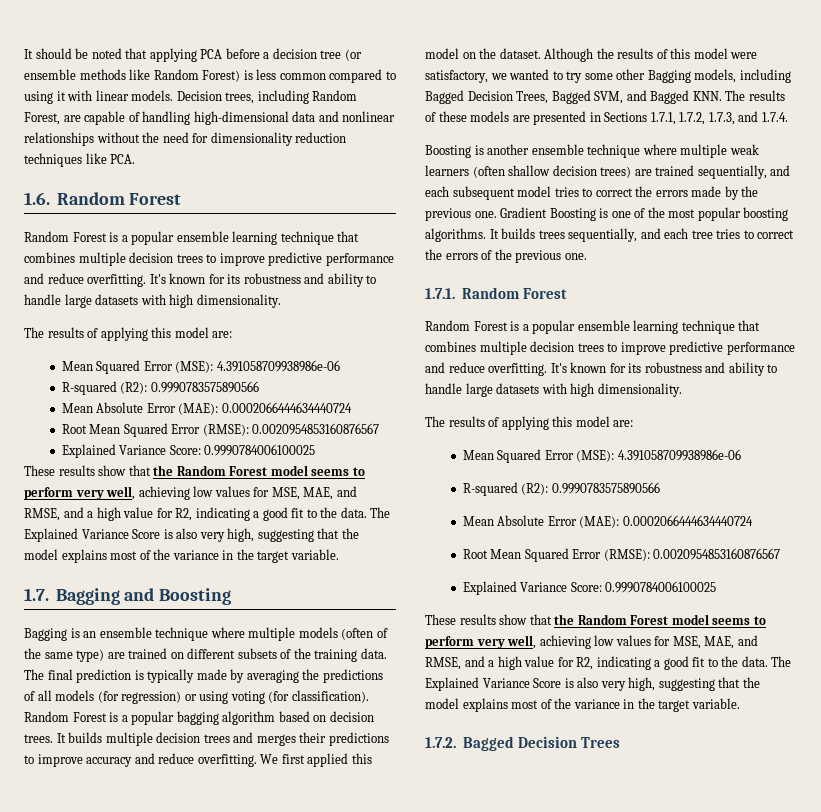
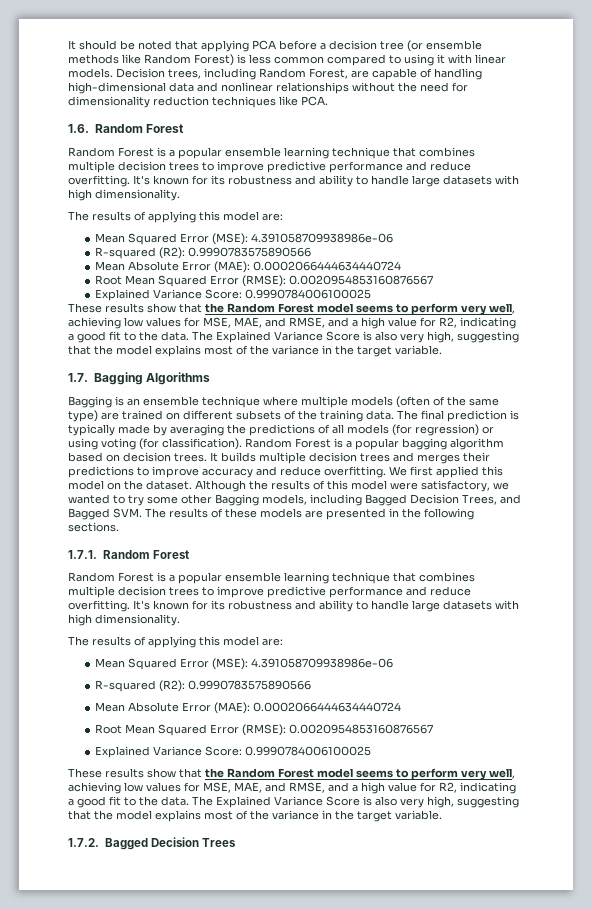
- 1.7. Bagging and Boosting
+ 1.7. Bagging Algorithms
- Although the results of this model were satisfactory, we wanted to try some other Bagging models, including Bagged Decision Trees, Bagged SVM, and Bagged KNN. The results of these models are presented in Sections 1.7.1, 1.7.2, 1.7.3, and 1.7.4.
- Boosting is another ensemble technique where multiple weak learners (often shallow decision trees) are trained sequentially, and each subsequent model tries to correct the errors made by the previous one. Gradient Boosting is one of the most popular boosting algorithms. It builds trees sequentially, and each tree tries to correct the errors of the previous one.
+ Although the results of this model were satisfactory, we wanted to try some other Bagging models, including Bagged Decision Trees, and Bagged SVM. The results of these models are presented in the following sections.

